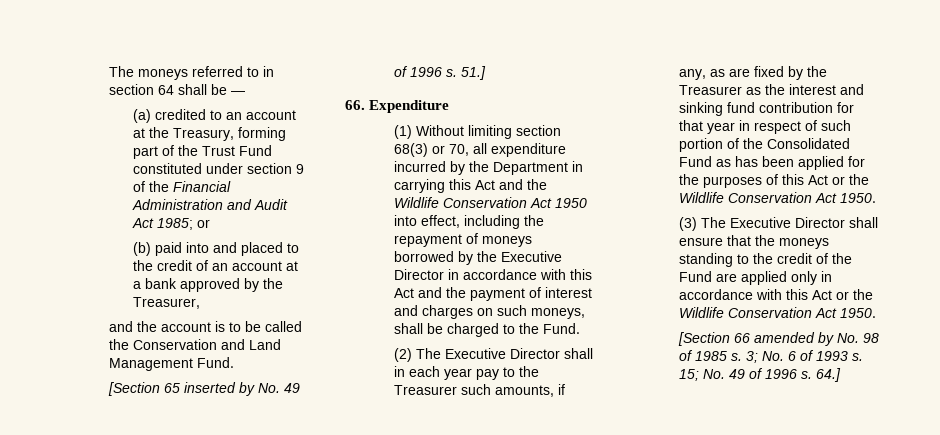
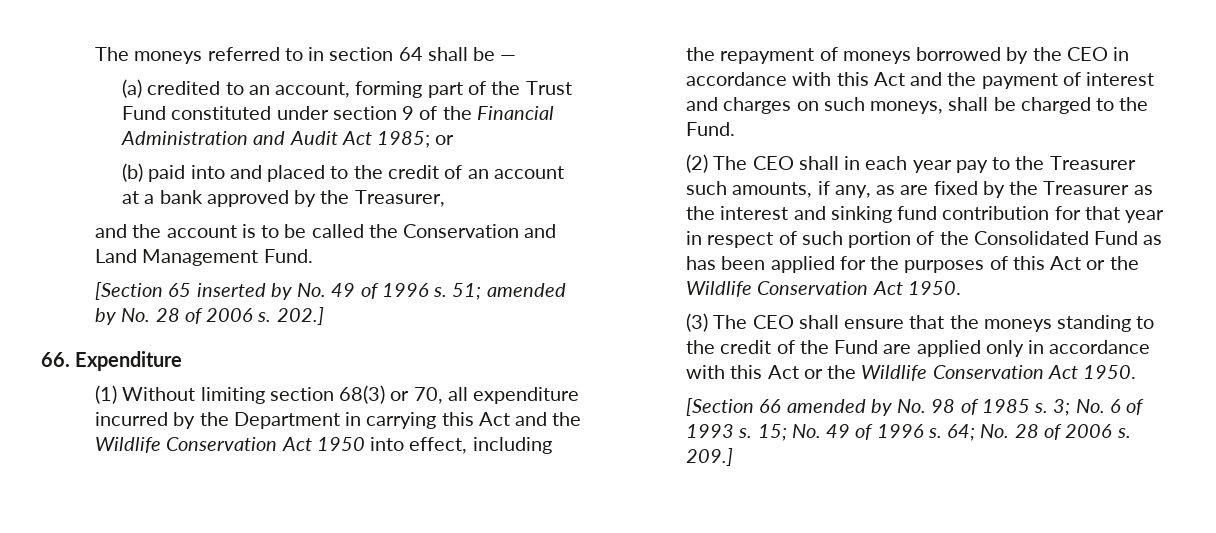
- (a) credited to an account at the Treasury, forming part of the Trust Fund constituted under section 9 of the Financial Administration and Audit Act 1985; or
+ (a) credited to an account, forming part of the Trust Fund constituted under section 9 of the Financial Administration and Audit Act 1985; or
- 51.]
+ 51; amended by No. 28 of 2006 s. 202.]
- (1) Without limiting section 68(3) or 70, all expenditure incurred by the Department in carrying this Act and the Wildlife Conservation Act 1950 into effect, including the repayment of moneys borrowed by the Executive Director in accordance with this Act and the payment of interest and charges on such moneys, shall be charged to the Fund.
+ (1) Without limiting section 68(3) or 70, all expenditure incurred by the Department in carrying this Act and the Wildlife Conservation Act 1950 into effect, including the repayment of moneys borrowed by the CEO in accordance with this Act and the payment of interest and charges on such moneys, shall be charged to the Fund.
- (2) The Executive Director shall in each year pay to the Treasurer such amounts, if any, as are fixed by the Treasurer as the interest and sinking fund contribution for that year in respect of such portion of the Consolidated Fund as has been applied for the purposes of this Act or the Wildlife Conservation Act 1950.
+ (2) The CEO shall in each year pay to the Treasurer such amounts, if any, as are fixed by the Treasurer as the interest and sinking fund contribution for that year in respect of such portion of the Consolidated Fund as has been applied for the purposes of this Act or the Wildlife Conservation Act 1950.
- (3) The Executive Director shall ensure that the moneys standing to the credit of the Fund are applied only in accordance with this Act or the Wildlife Conservation Act 1950.
+ (3) The CEO shall ensure that the moneys standing to the credit of the Fund are applied only in accordance with this Act or the Wildlife Conservation Act 1950.
- 64.]
+ 64; No. 28 of 2006 s. 209.]

